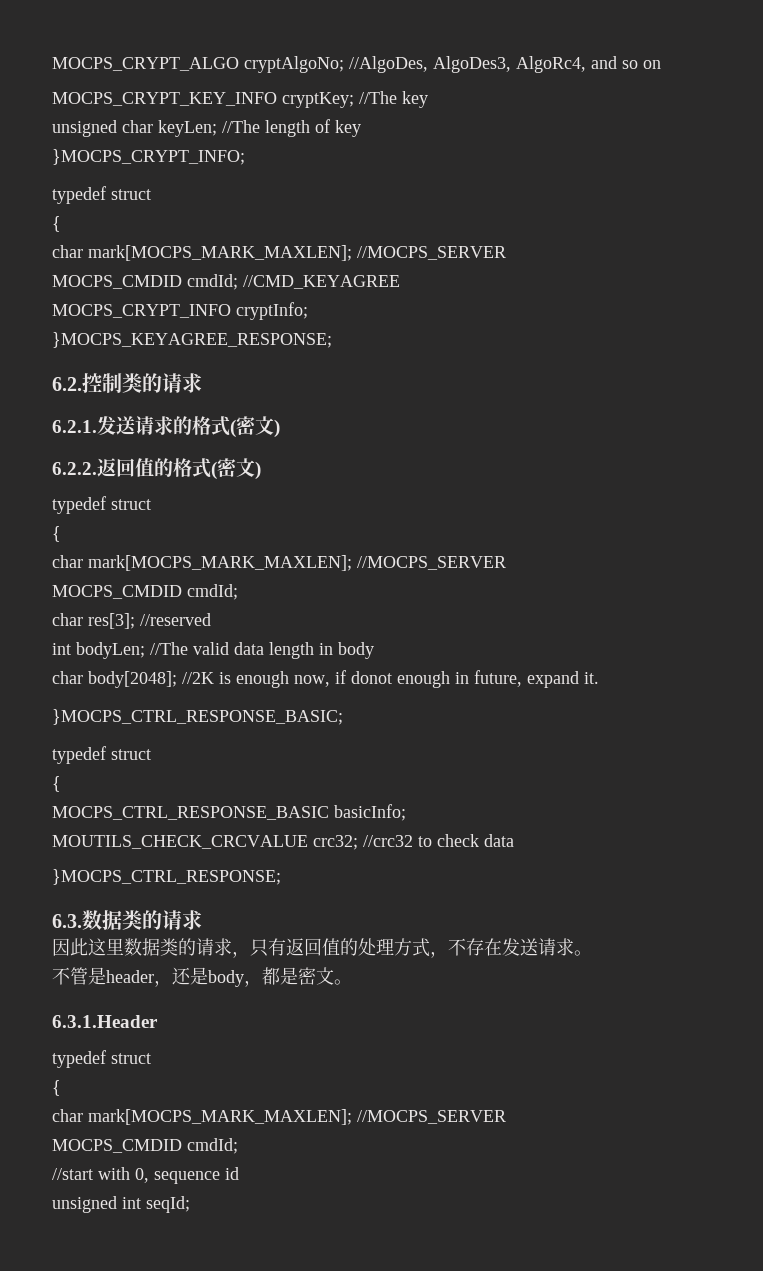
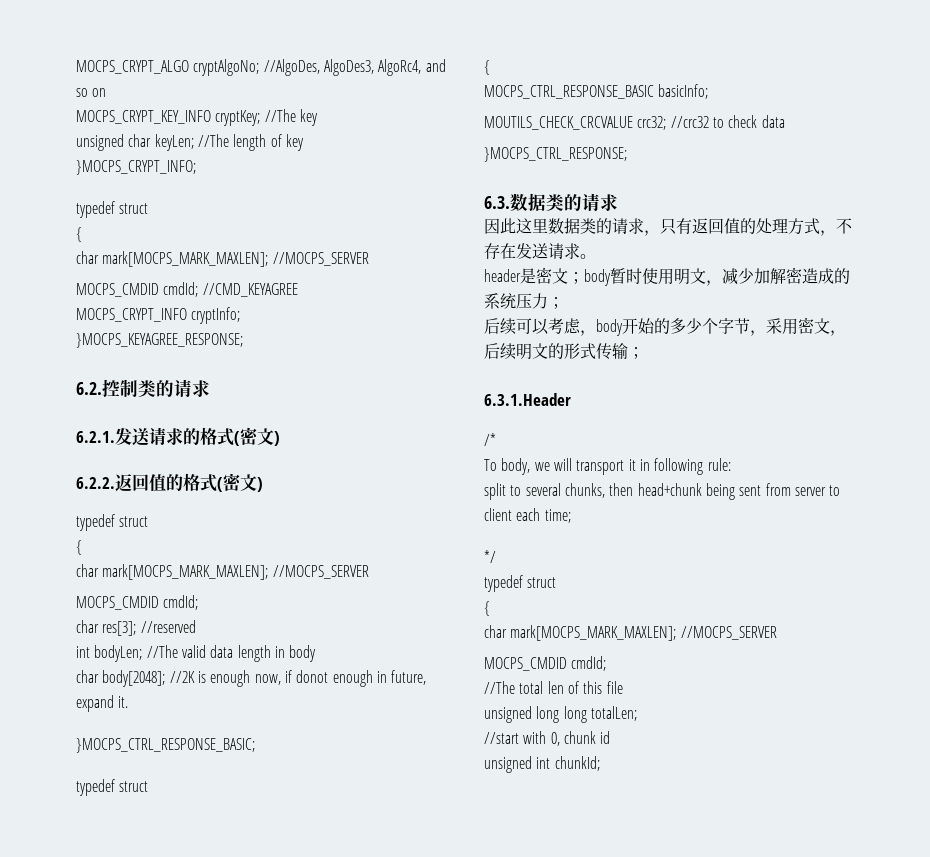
- 不管是header，还是body，都是密文。
+ header是密文；body暂时使用明文，减少加解密造成的系统压力；
+ 后续可以考虑，body开始的多少个字节，采用密文，后续明文的形式传输；
  6.3.1.Header
+ /*
+ To body, we will transport it in following rule:
+ split to several chunks, then head+chunk being sent from server to client each time;
+ */
  typedef struct
  {
  char mark[MOCPS_MARK_MAXLEN]; //MOCPS_SERVER
  MOCPS_CMDID cmdId;
+ //The total len of this file
+ unsigned long long totalLen;
- //start with 0, sequence id
+ //start with 0, chunk id
- unsigned int seqId;
+ unsigned int chunkId;

